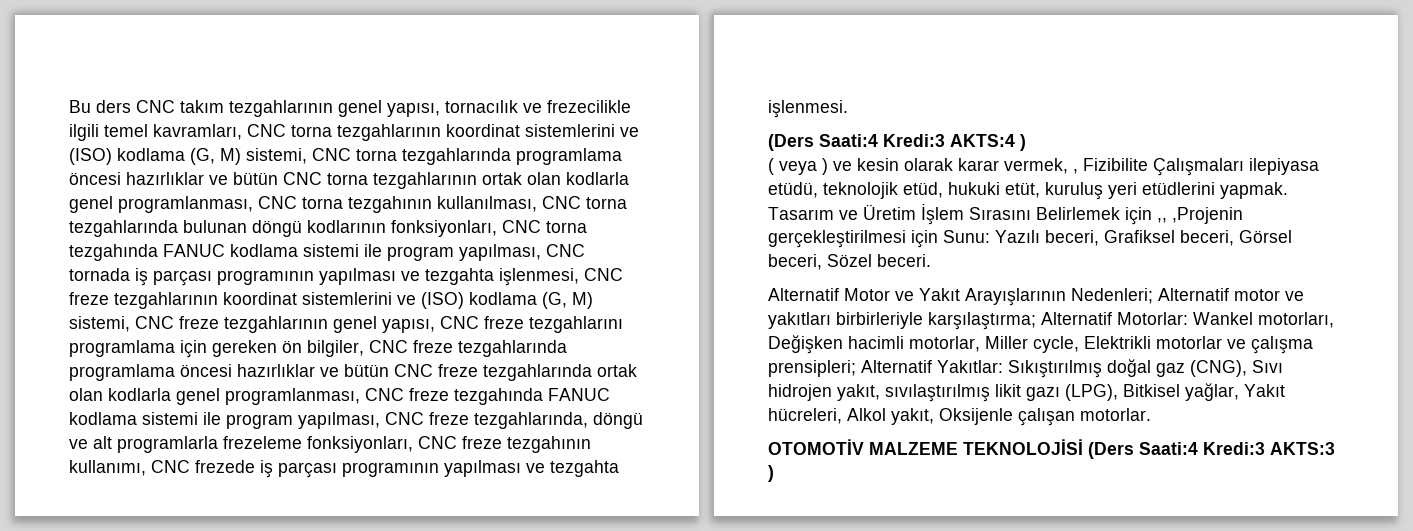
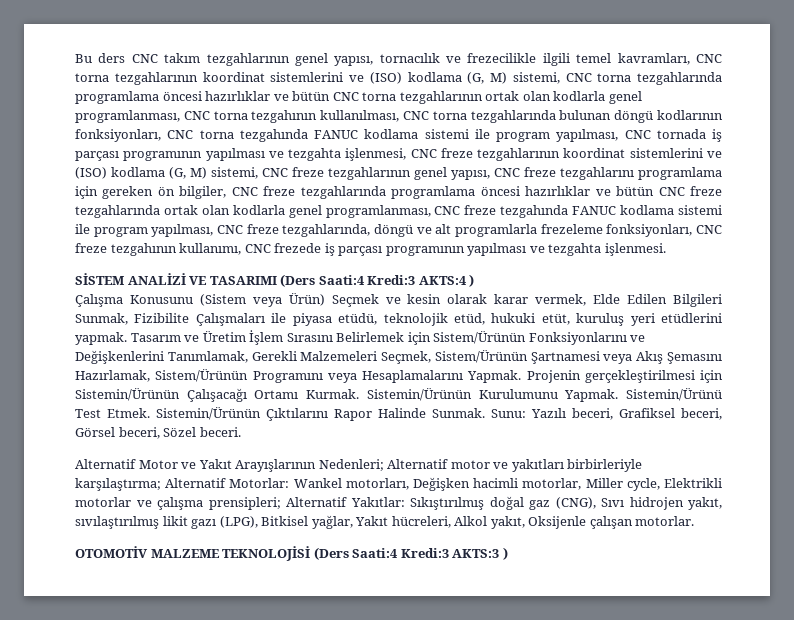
- (Ders Saati:4 Kredi:3 AKTS:4 )
+ SİSTEM ANALİZİ VE TASARIMI (Ders Saati:4 Kredi:3 AKTS:4 )
- ( veya ) ve kesin olarak karar vermek, , Fizibilite Çalışmaları ilepiyasa etüdü, teknolojik etüd, hukuki etüt, kuruluş yeri etüdlerini yapmak.
+ Çalışma Konusunu (Sistem veya Ürün) Seçmek ve kesin olarak karar vermek, Elde Edilen Bilgileri Sunmak, Fizibilite Çalışmaları ile piyasa etüdü, teknolojik etüd, hukuki etüt, kuruluş yeri etüdlerini yapmak.
- Tasarım ve Üretim İşlem Sırasını Belirlemek için ,, ,Projenin gerçekleştirilmesi için Sunu: Yazılı beceri, Grafiksel beceri, Görsel beceri, Sözel beceri.
+ Tasarım ve Üretim İşlem Sırasını Belirlemek için Sistem/Ürünün Fonksiyonlarını ve Değişkenlerini Tanımlamak, Gerekli Malzemeleri Seçmek, Sistem/Ürünün Şartnamesi veya Akış Şemasını Hazırlamak, Sistem/Ürünün Programını veya Hesaplamalarını Yapmak. Projenin gerçekleştirilmesi için Sistemin/Ürünün Çalışacağı Ortamı Kurmak. Sistemin/Ürünün Kurulumunu Yapmak. Sistemin/Ürünü Test Etmek. Sistemin/Ürünün Çıktılarını Rapor Halinde Sunmak. Sunu: Yazılı beceri, Grafiksel beceri, Görsel beceri, Sözel beceri.

